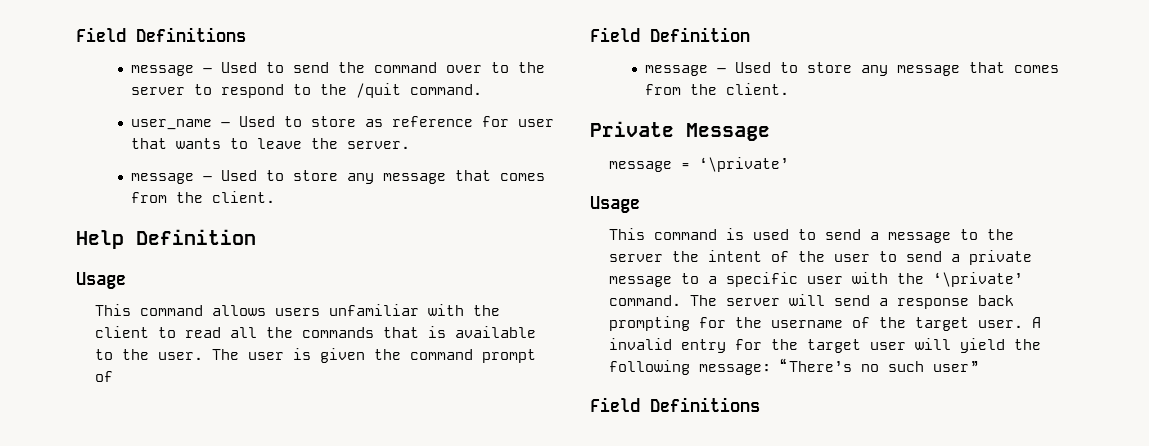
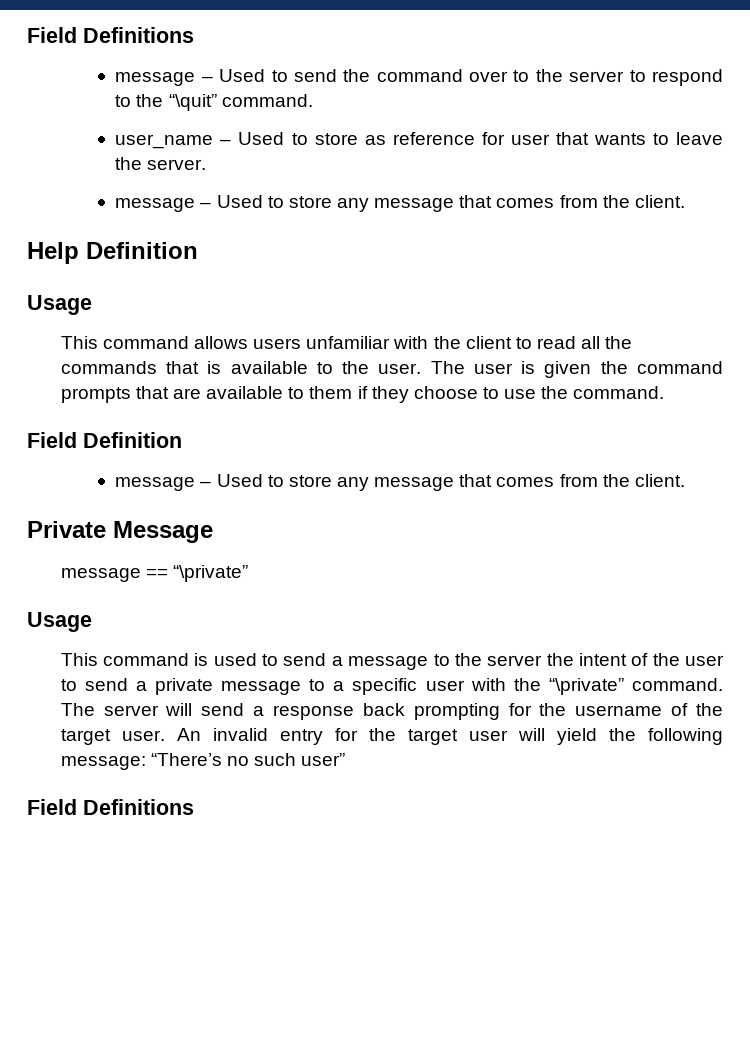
- message – Used to send the command over to the server to respond to the /quit command.
+ message – Used to send the command over to the server to respond to the “\quit” command.
- The user is given the command prompt of
+ The user is given the command prompts that are available to them if they choose to use the command.
- message = ‘\private’
+ message == “\private”
- This command is used to send a message to the server the intent of the user to send a private message to a specific user with the ‘\private’ command.
+ This command is used to send a message to the server the intent of the user to send a private message to a specific user with the “\private” command.
- A invalid entry for the target user will yield the following message: “There’s no such user”
+ An invalid entry for the target user will yield the following message: “There’s no such user”

